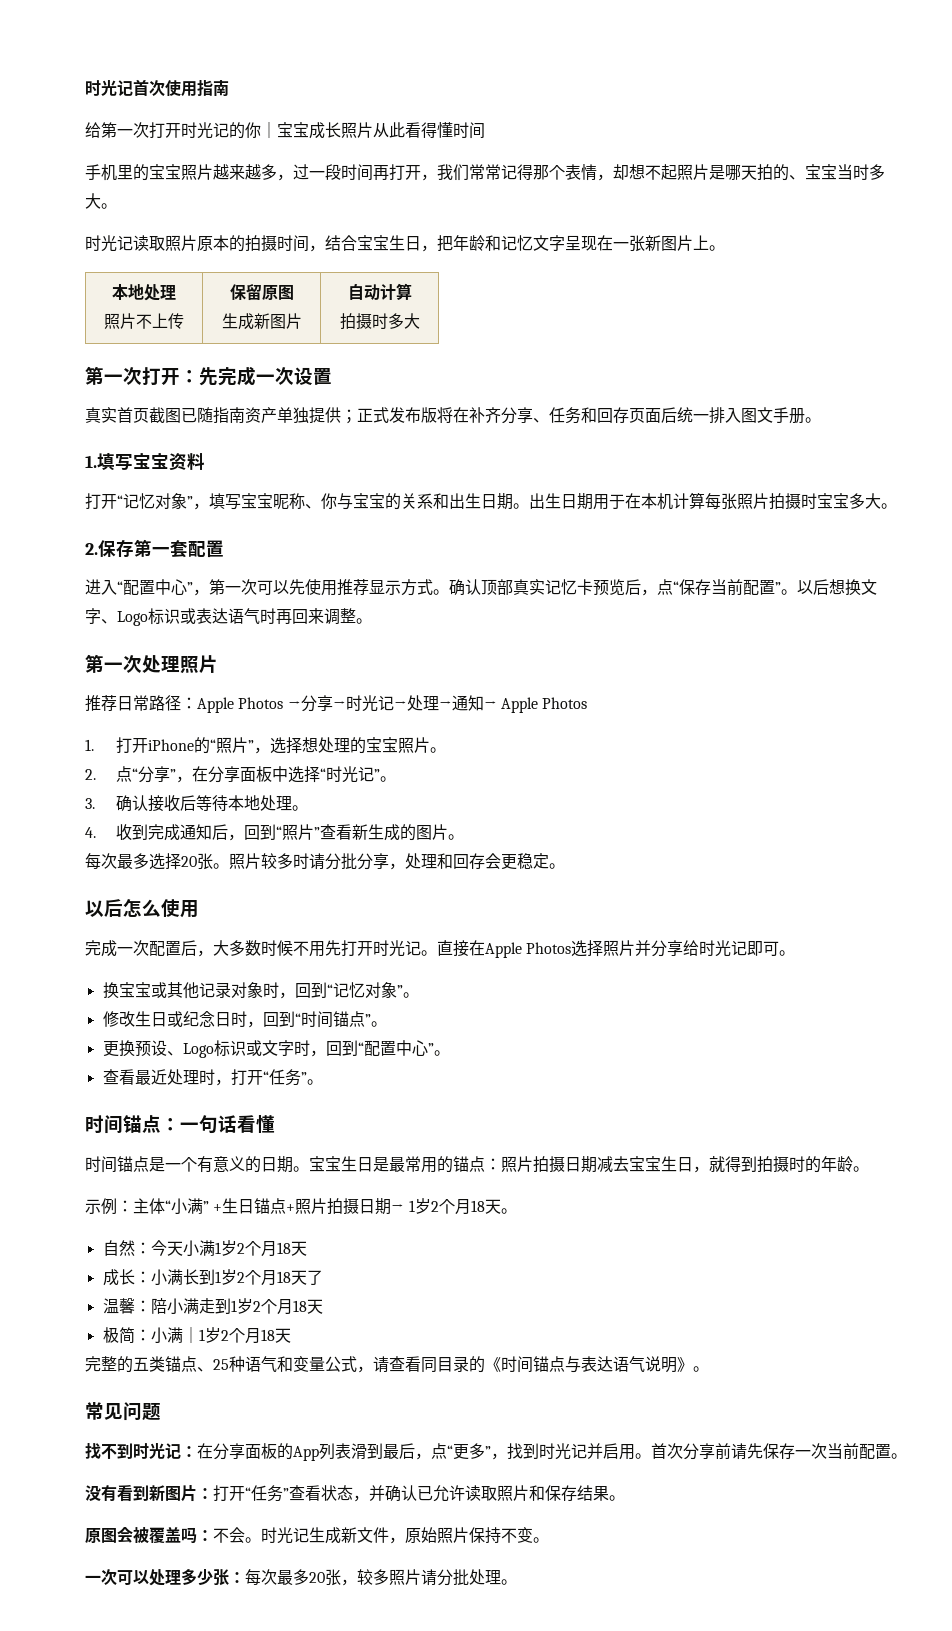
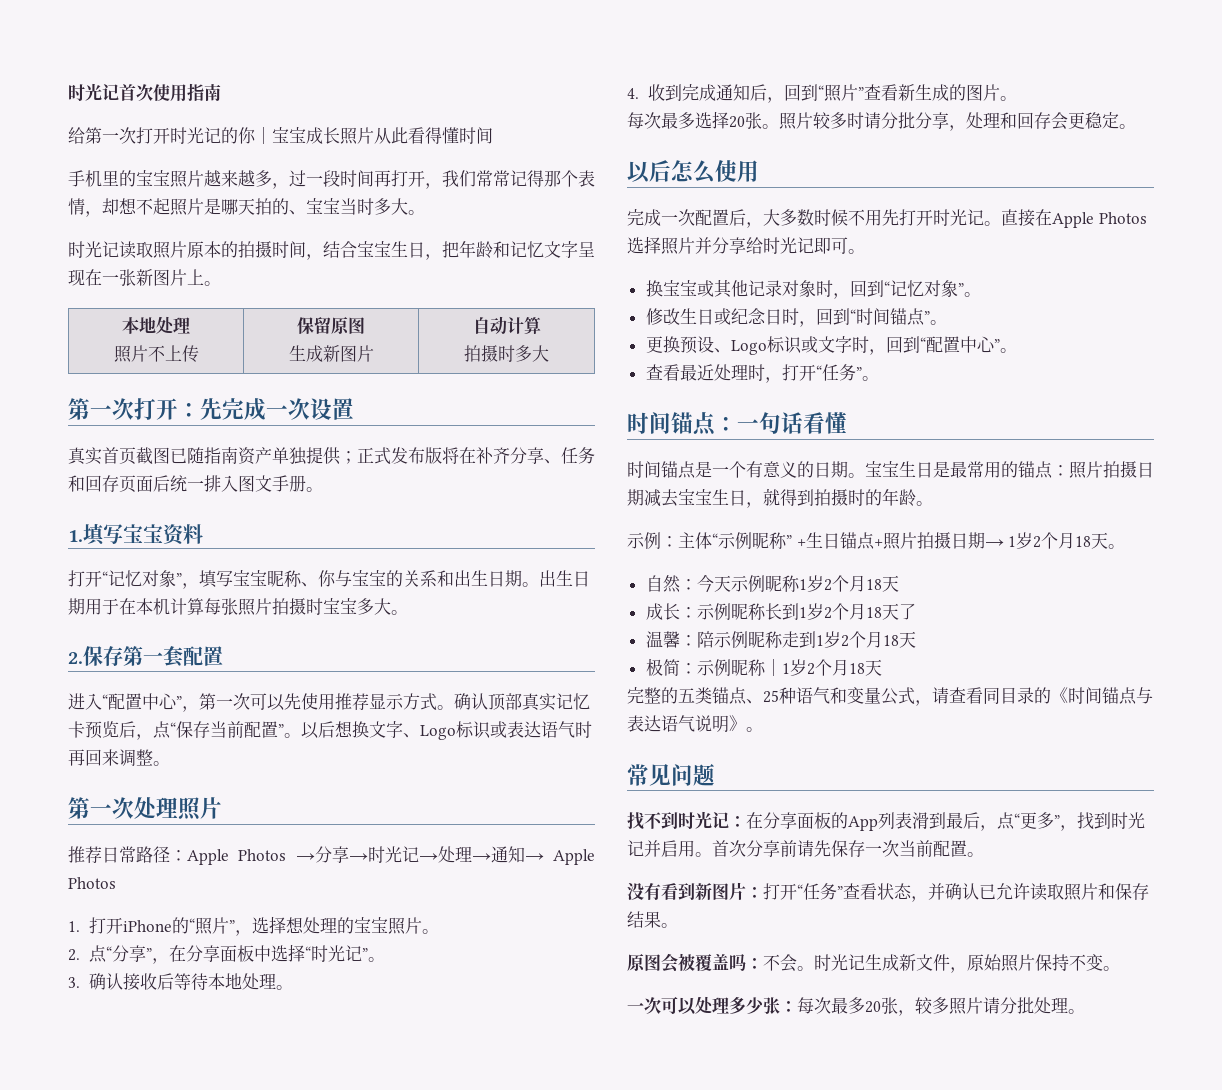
- 示例：主体“小满” +生日锚点+照片拍摄日期→ 1岁2个月18天。
+ 示例：主体“示例昵称” +生日锚点+照片拍摄日期→ 1岁2个月18天。
- 自然：今天小满1岁2个月18天
+ 自然：今天示例昵称1岁2个月18天
- 成长：小满长到1岁2个月18天了
+ 成长：示例昵称长到1岁2个月18天了
- 温馨：陪小满走到1岁2个月18天
+ 温馨：陪示例昵称走到1岁2个月18天
- 极简：小满｜1岁2个月18天
+ 极简：示例昵称｜1岁2个月18天

